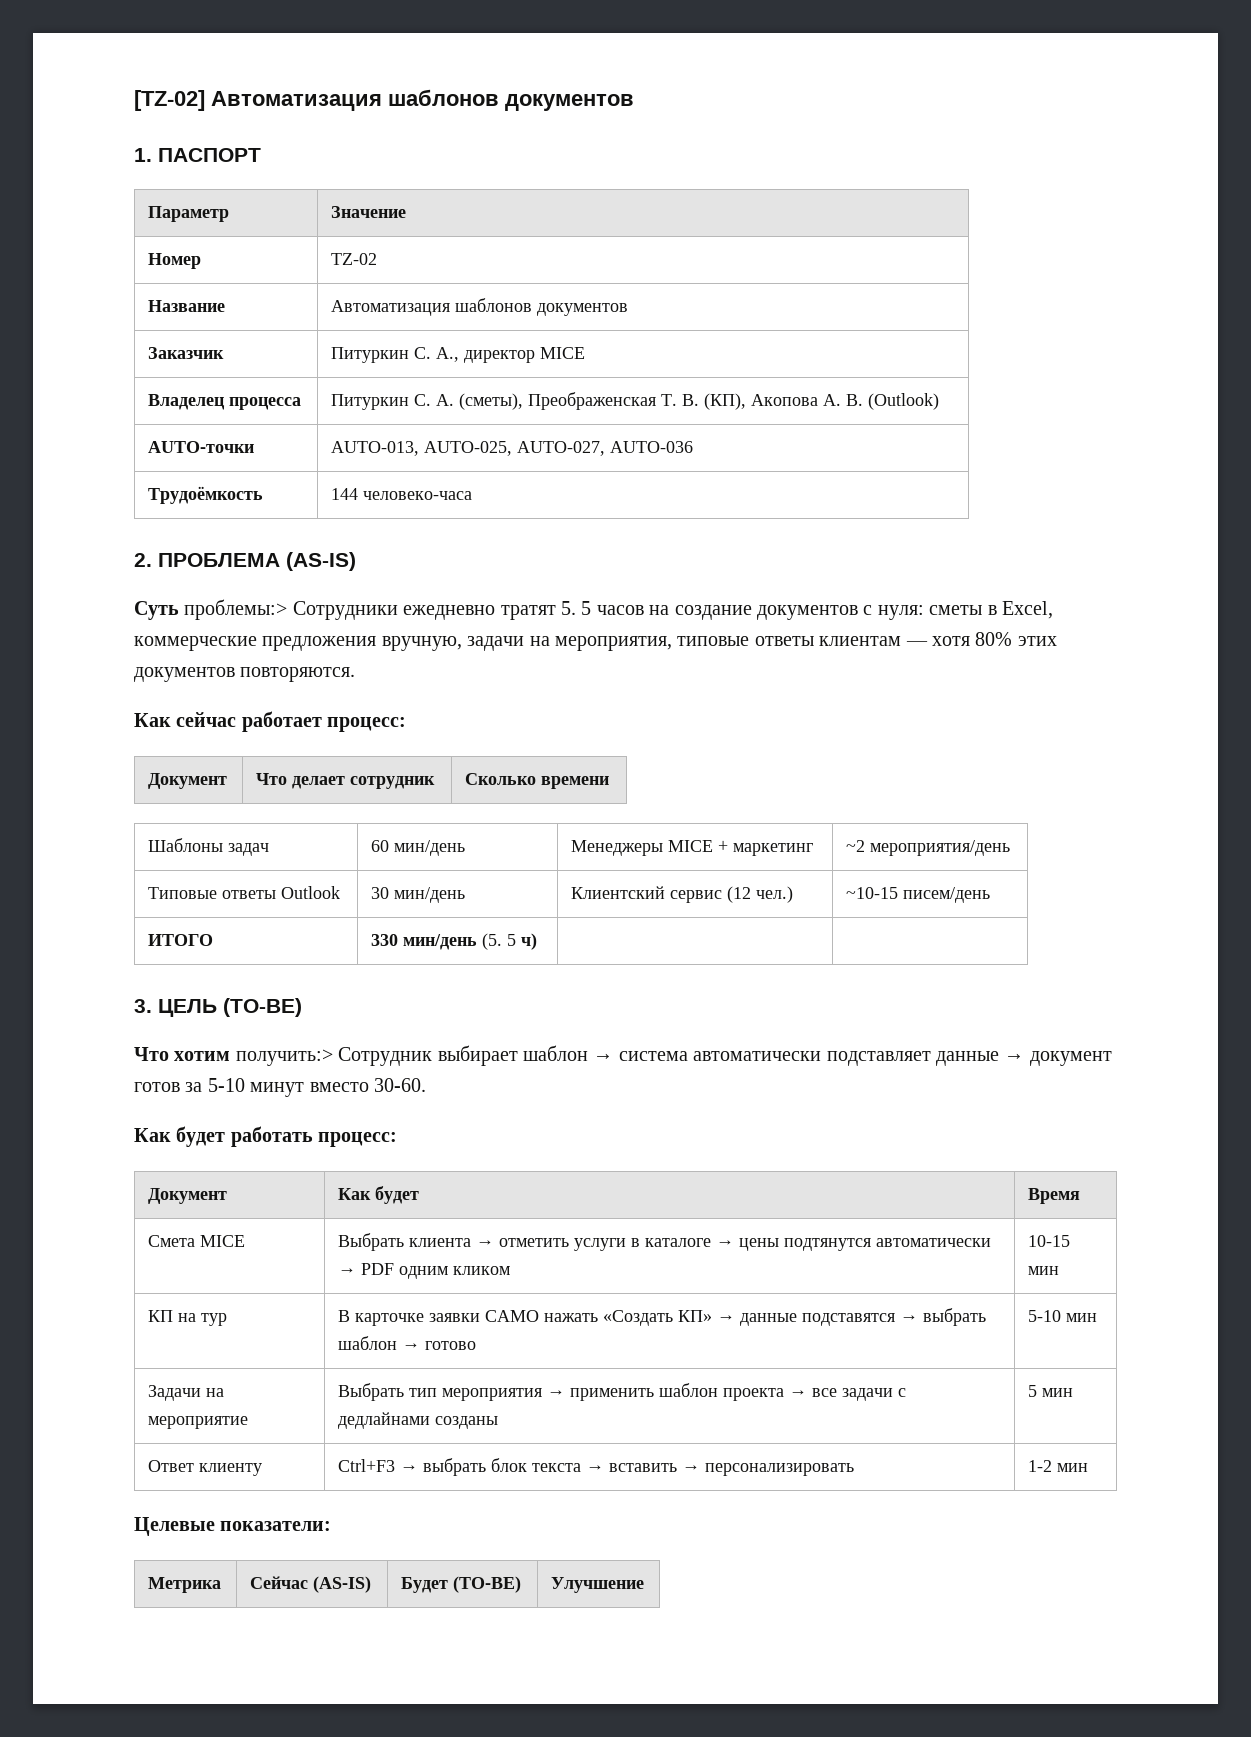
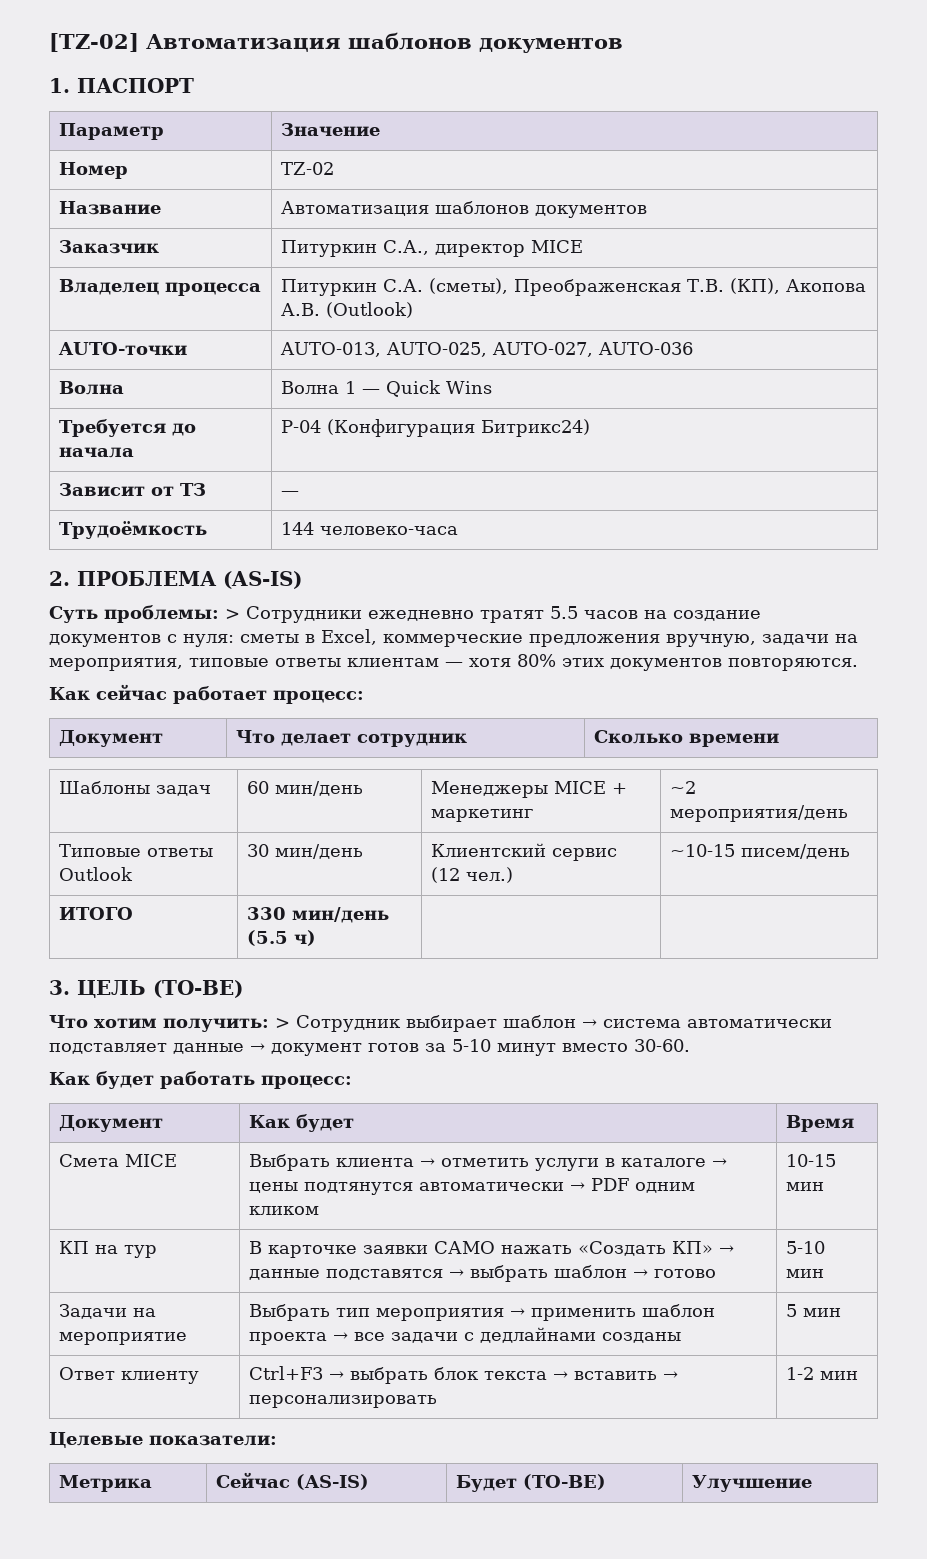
- Заказчик | Питуркин С. А., директор MICE
+ Заказчик | Питуркин С.А., директор MICE
- Владелец процесса | Питуркин С. А. (сметы), Преображенская Т. В. (КП), Акопова А. В. (Outlook)
+ Владелец процесса | Питуркин С.А. (сметы), Преображенская Т.В. (КП), Акопова А.В. (Outlook)
+ Волна | Волна 1 — Quick Wins
+ Требуется до начала | P-04 (Конфигурация Битрикс24)
+ Зависит от ТЗ | —
- Суть проблемы:> Сотрудники ежедневно тратят 5. 5 часов на создание документов с нуля: сметы в Excel, коммерческие предложения вручную, задачи на мероприятия, типовые ответы клиентам — хотя 80% этих документов повторяются.
+ Суть проблемы: > Сотрудники ежедневно тратят 5.5 часов на создание документов с нуля: сметы в Excel, коммерческие предложения вручную, задачи на мероприятия, типовые ответы клиентам — хотя 80% этих документов повторяются.
- ИТОГО | 330 мин/день (5. 5 ч) | |
+ ИТОГО | 330 мин/день (5.5 ч) | |
- Что хотим получить:> Сотрудник выбирает шаблон → система автоматически подставляет данные → документ готов за 5-10 минут вместо 30-60.
+ Что хотим получить: > Сотрудник выбирает шаблон → система автоматически подставляет данные → документ готов за 5-10 минут вместо 30-60.

